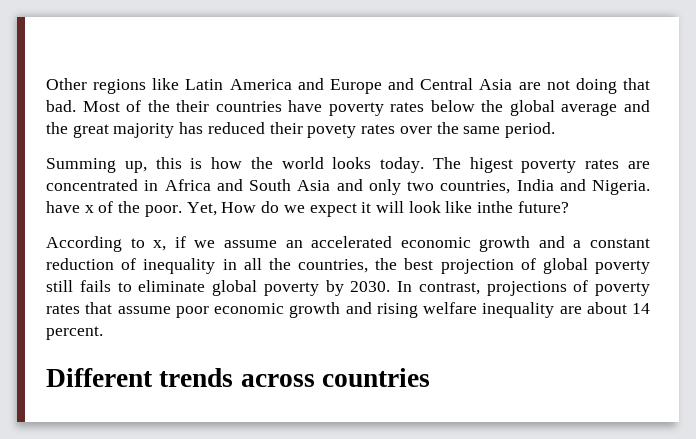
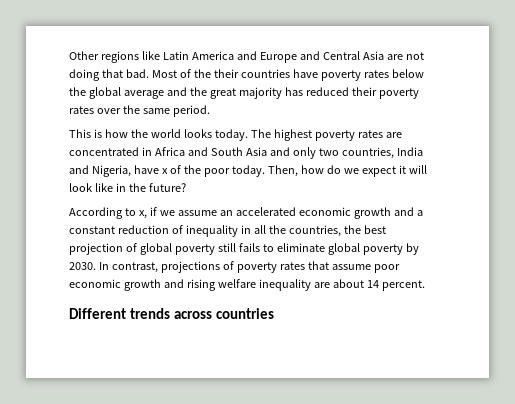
- Most of the their countries have poverty rates below the global average and the great majority has reduced their povety rates over the same period.
+ Most of the their countries have poverty rates below the global average and the great majority has reduced their poverty rates over the same period.
- Summing up, this is how the world looks today.
+ This is how the world looks today.
- The higest poverty rates are concentrated in Africa and South Asia and only two countries, India and Nigeria. have x of the poor. Yet, How do we expect it will look like inthe future?
+ The highest poverty rates are concentrated in Africa and South Asia and only two countries, India and Nigeria, have x of the poor today. Then, how do we expect it will look like in the future?

